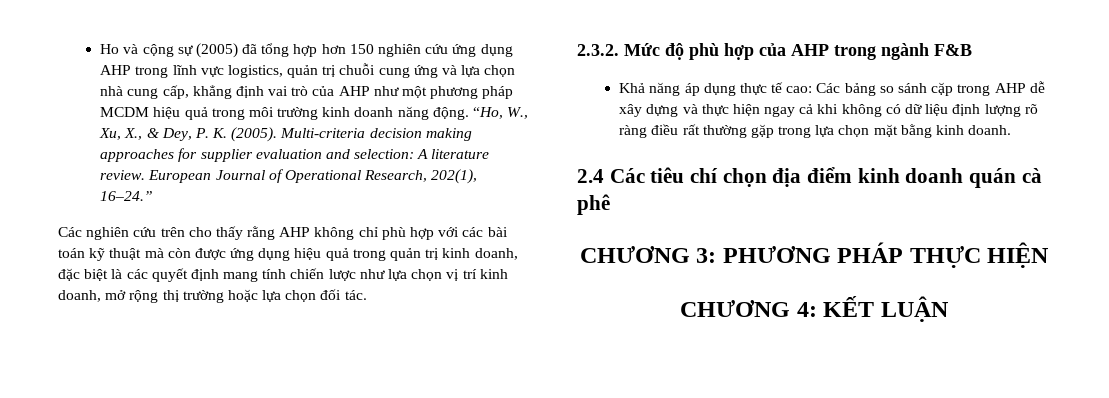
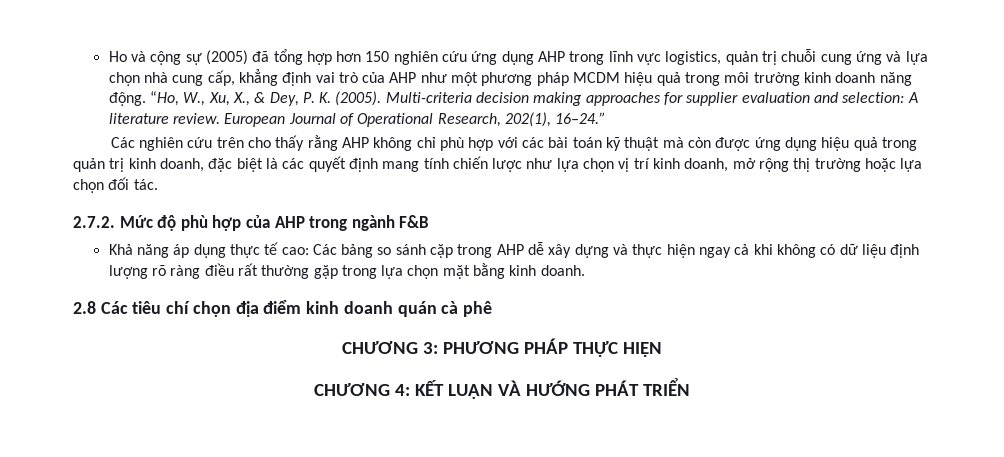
- 2.3.2. Mức độ phù hợp của AHP trong ngành F&B
+ 2.7.2. Mức độ phù hợp của AHP trong ngành F&B
- 2.4 Các tiêu chí chọn địa điểm kinh doanh quán cà phê
+ 2.8 Các tiêu chí chọn địa điểm kinh doanh quán cà phê
- CHƯƠNG 4: KẾT LUẬN
+ CHƯƠNG 4: KẾT LUẬN VÀ HƯỚNG PHÁT TRIỂN

